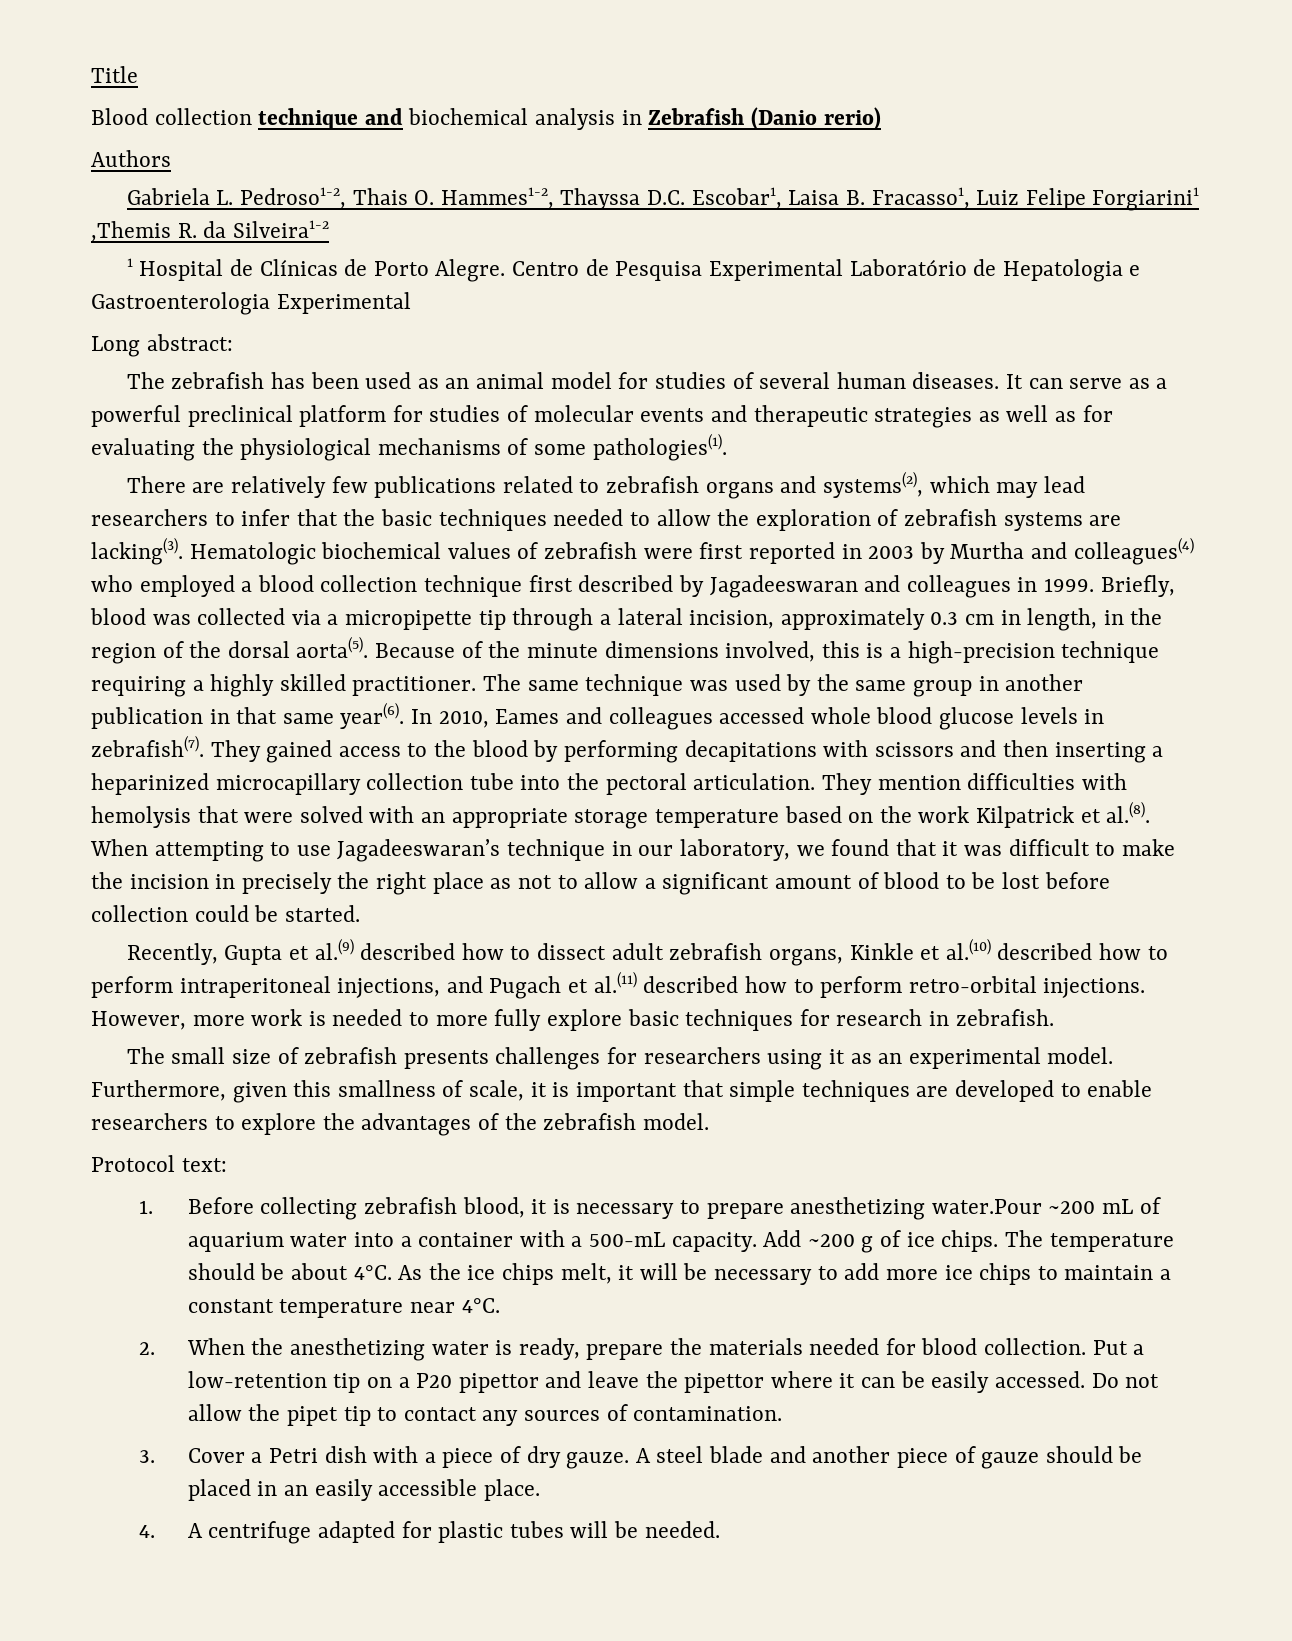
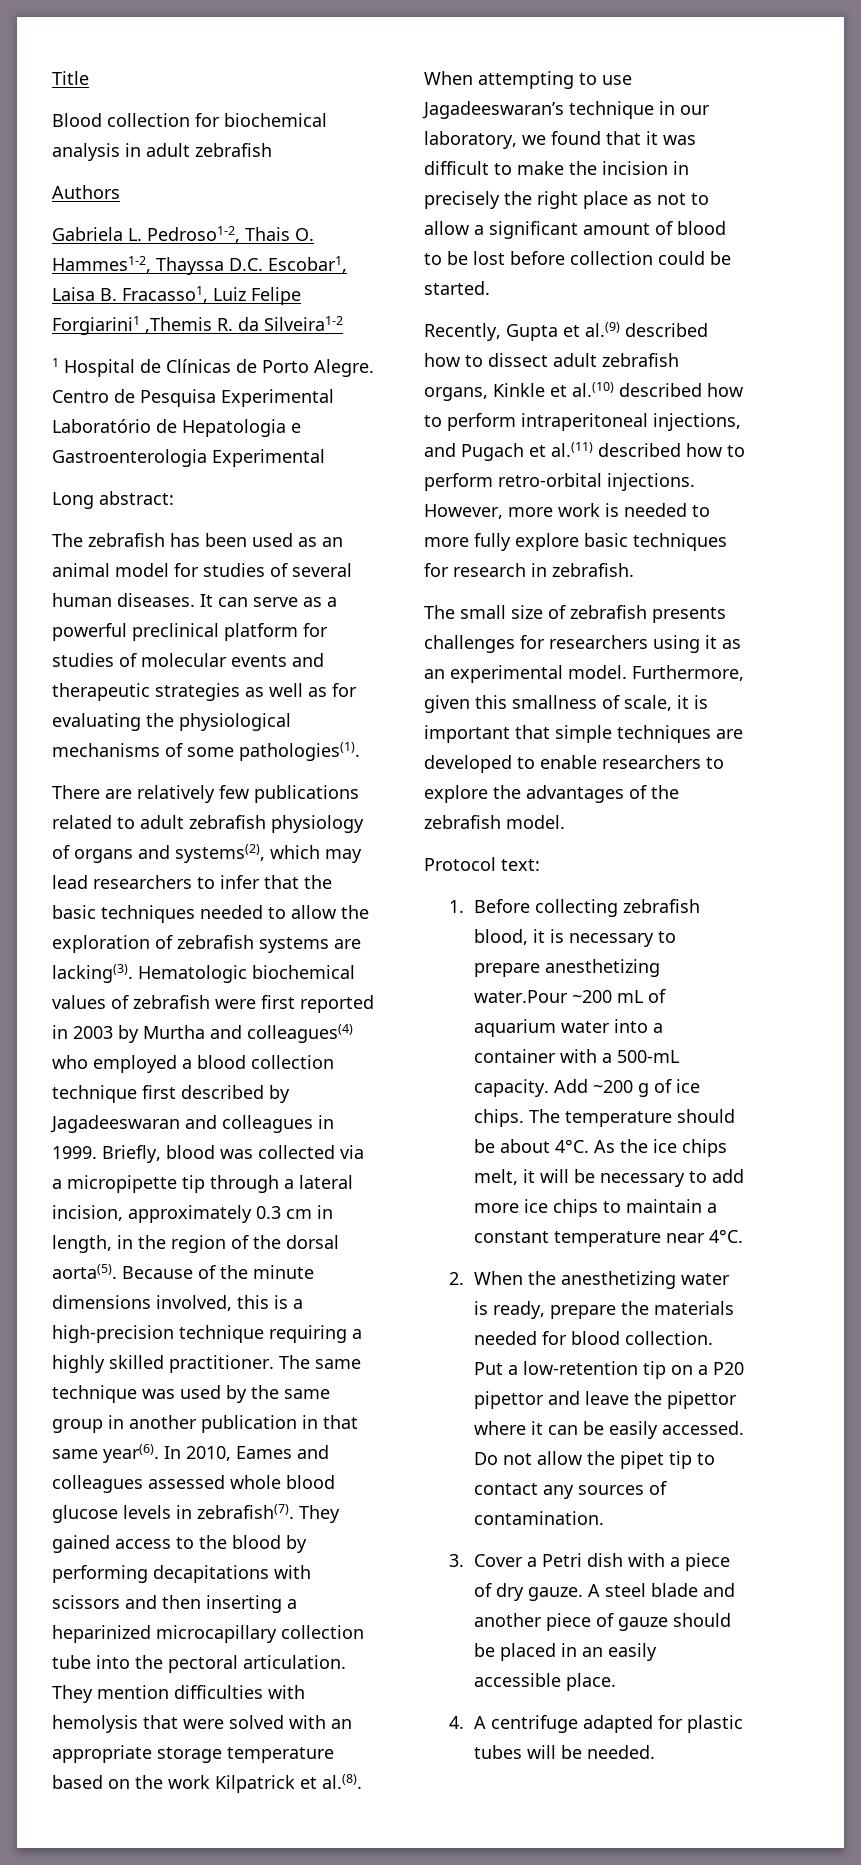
- Blood collection technique and biochemical analysis in Zebrafish (Danio rerio)
+ Blood collection for biochemical analysis in adult zebrafish
- There are relatively few publications related to zebrafish organs and systems(2), which may lead researchers to infer that the basic techniques needed to allow the exploration of zebrafish systems are lacking(3).
+ There are relatively few publications related to adult zebrafish physiology of organs and systems(2), which may lead researchers to infer that the basic techniques needed to allow the exploration of zebrafish systems are lacking(3).
- In 2010, Eames and colleagues accessed whole blood glucose levels in zebrafish(7).
+ In 2010, Eames and colleagues assessed whole blood glucose levels in zebrafish(7).

